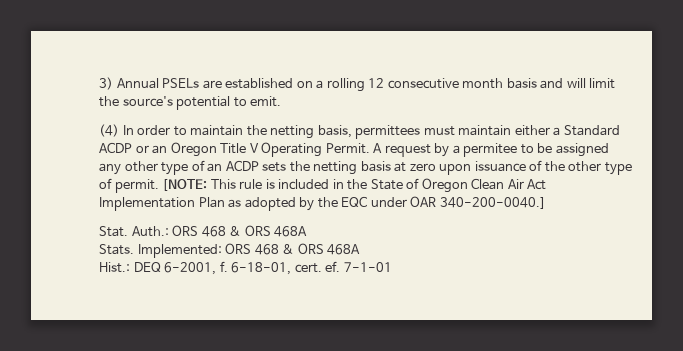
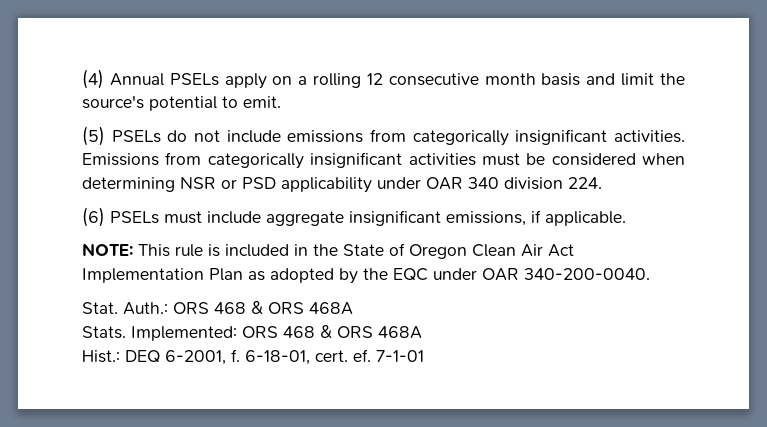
- 3) Annual PSELs are established on a rolling 12 consecutive month basis and will limit the source's potential to emit.
+ (4) Annual PSELs apply on a rolling 12 consecutive month basis and limit the source's potential to emit.
- (4) In order to maintain the netting basis, permittees must maintain either a Standard ACDP or an Oregon Title V Operating Permit. A request by a permitee to be assigned any other type of an ACDP sets the netting basis at zero upon issuance of the other type of permit. [NOTE: This rule is included in the State of Oregon Clean Air Act Implementation Plan as adopted by the EQC under OAR 340-200-0040.]
+ (5) PSELs do not include emissions from categorically insignificant activities. Emissions from categorically insignificant activities must be considered when determining NSR or PSD applicability under OAR 340 division 224.
+ (6) PSELs must include aggregate insignificant emissions, if applicable.
+ NOTE: This rule is included in the State of Oregon Clean Air Act Implementation Plan as adopted by the EQC under OAR 340-200-0040.

